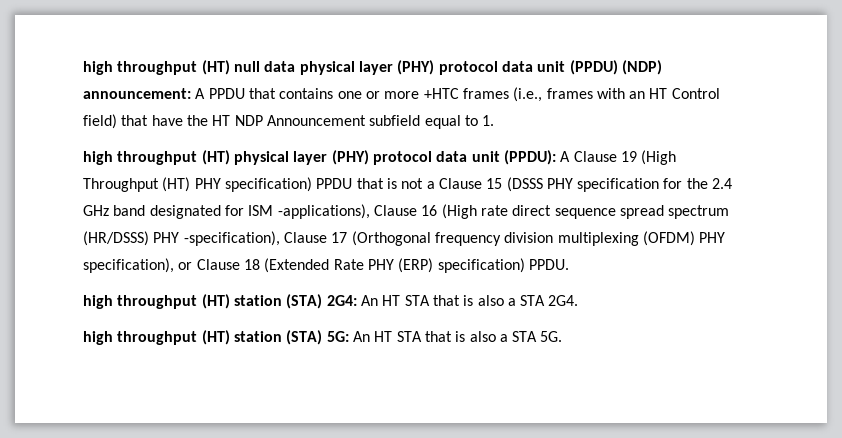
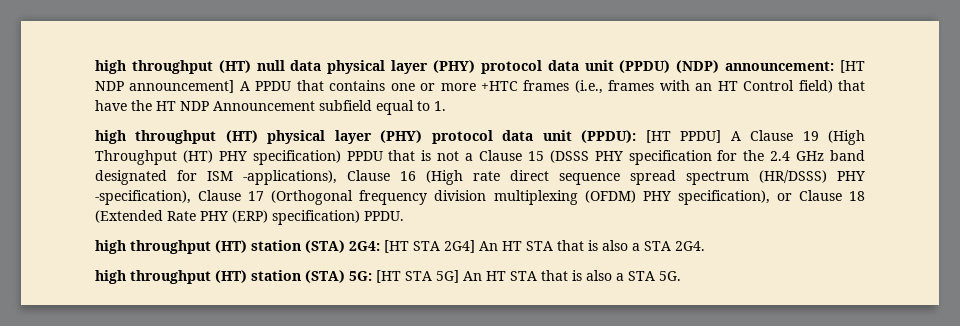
- high throughput (HT) null data physical layer (PHY) protocol data unit (PPDU) (NDP) announcement: A PPDU that contains one or more +HTC frames (i.e., frames with an HT Control field) that have the HT NDP Announcement subfield equal to 1.
+ high throughput (HT) null data physical layer (PHY) protocol data unit (PPDU) (NDP) announcement: [HT NDP announcement] A PPDU that contains one or more +HTC frames (i.e., frames with an HT Control field) that have the HT NDP Announcement subfield equal to 1.
- A Clause 19 (High Throughput (HT) PHY specification) PPDU that is not a Clause 15 (DSSS PHY specification for the 2.4 GHz band designated for ISM -applications), Clause 16 (High rate direct sequence spread spectrum (HR/DSSS) PHY -specification), Clause 17 (Orthogonal frequency division multiplexing (OFDM) PHY specification), or Clause 18 (Extended Rate PHY (ERP) specification) PPDU.
+ [HT PPDU] A Clause 19 (High Throughput (HT) PHY specification) PPDU that is not a Clause 15 (DSSS PHY specification for the 2.4 GHz band designated for ISM -applications), Clause 16 (High rate direct sequence spread spectrum (HR/DSSS) PHY -specification), Clause 17 (Orthogonal frequency division multiplexing (OFDM) PHY specification), or Clause 18 (Extended Rate PHY (ERP) specification) PPDU.
- high throughput (HT) station (STA) 2G4: An HT STA that is also a STA 2G4.
+ high throughput (HT) station (STA) 2G4: [HT STA 2G4] An HT STA that is also a STA 2G4.
- high throughput (HT) station (STA) 5G: An HT STA that is also a STA 5G.
+ high throughput (HT) station (STA) 5G: [HT STA 5G] An HT STA that is also a STA 5G.

